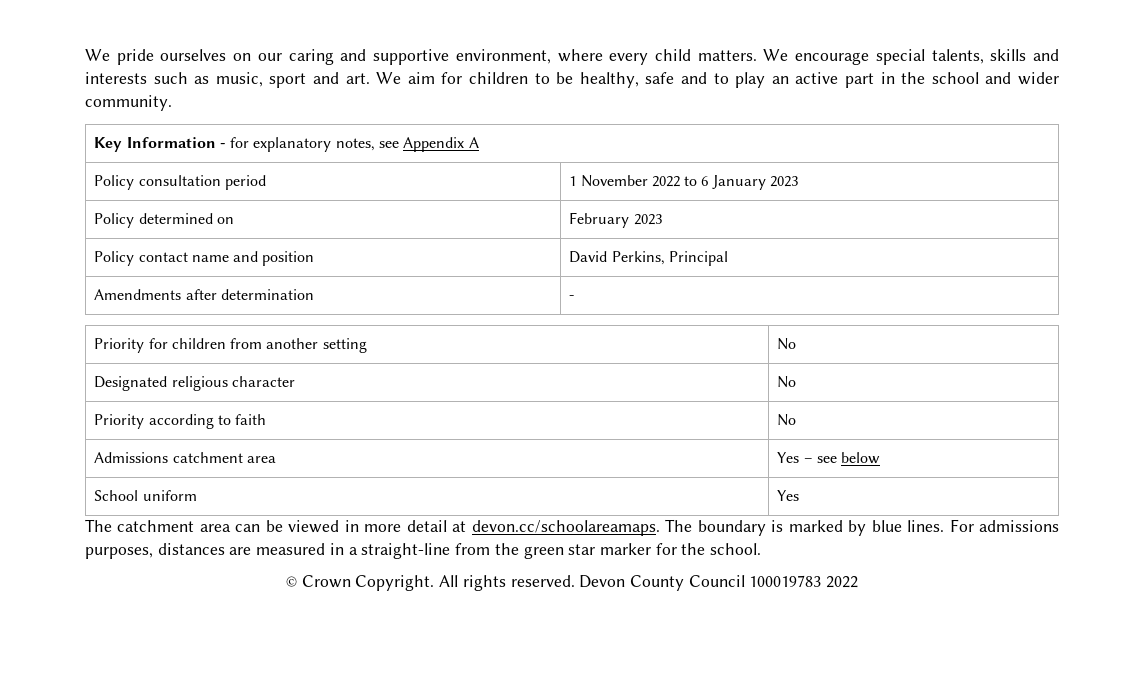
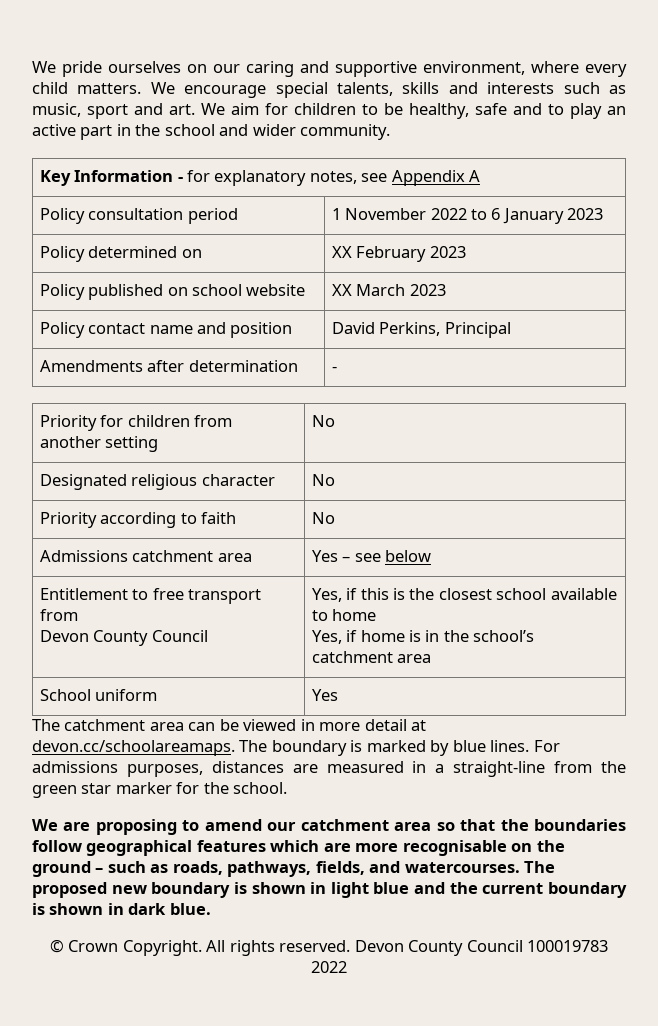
- Policy determined on | February 2023
+ Policy determined on | XX February 2023
+ Policy published on school website | XX March 2023
+ Entitlement to free transport from
+ Devon County Council | Yes, if this is the closest school available to home
+ Yes, if home is in the school’s catchment area
+ We are proposing to amend our catchment area so that the boundaries follow geographical features which are more recognisable on the ground – such as roads, pathways, fields, and watercourses. The proposed new boundary is shown in light blue and the current boundary is shown in dark blue.

